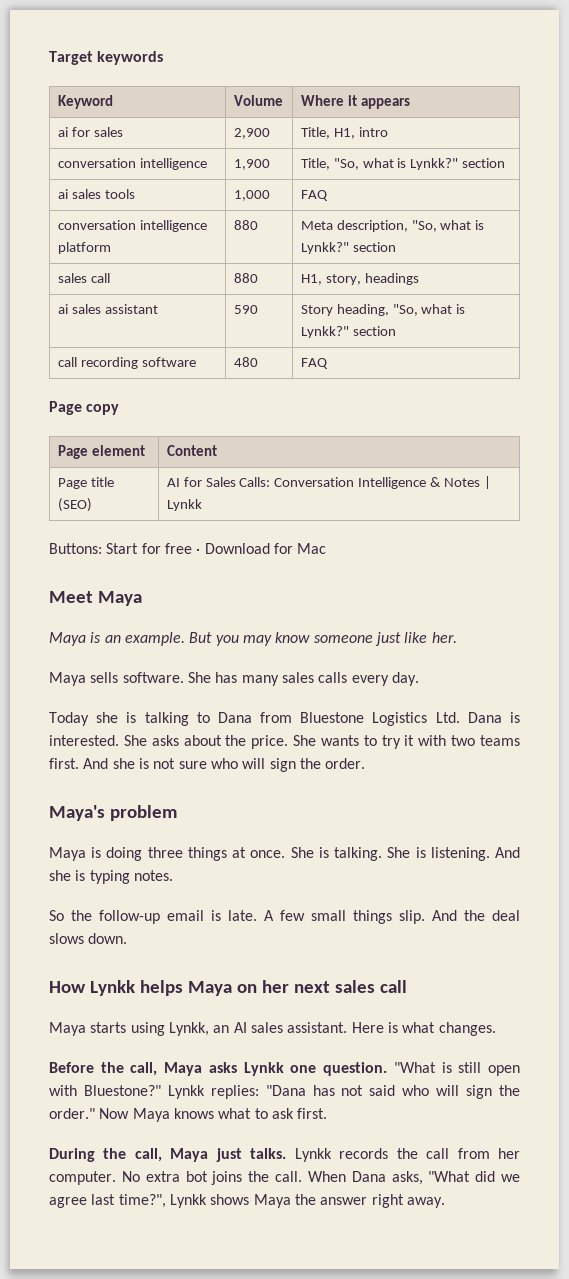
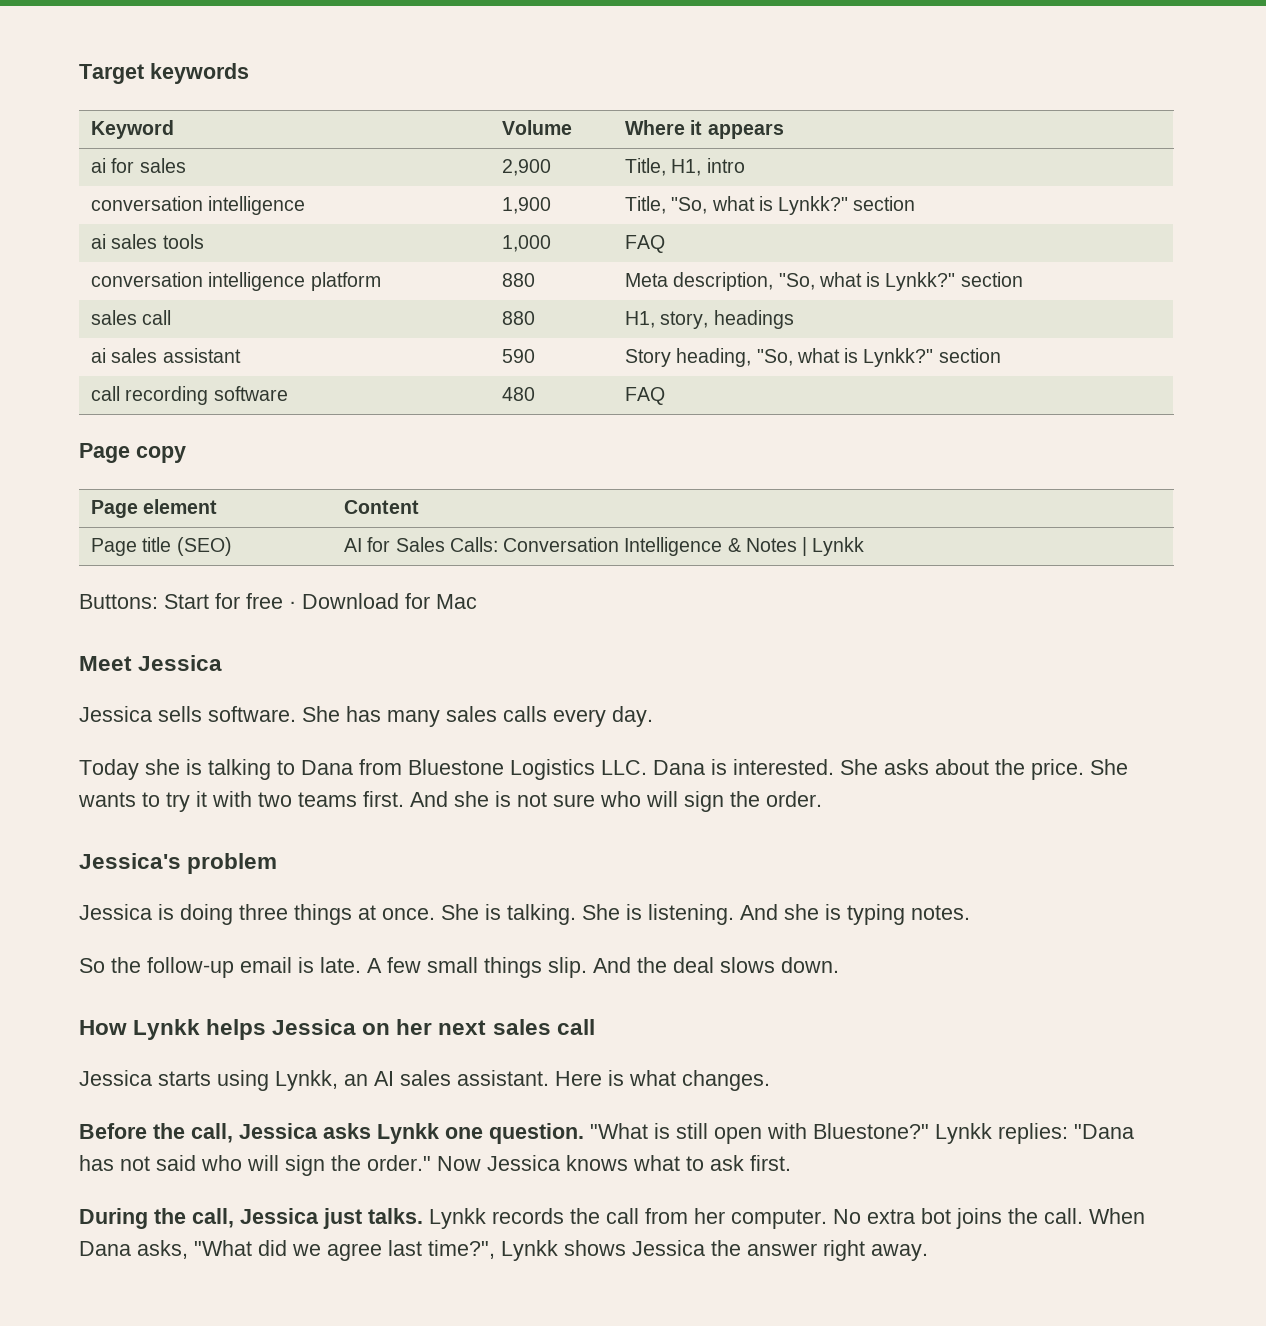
- Meet Maya
- Maya is an example. But you may know someone just like her.
- Maya sells software.
+ Meet Jessica
+ Jessica sells software.
- Today she is talking to Dana from Bluestone Logistics Ltd. Dana is interested.
+ Today she is talking to Dana from Bluestone Logistics LLC. Dana is interested.
- Maya's problem
+ Jessica's problem
- Maya is doing three things at once.
+ Jessica is doing three things at once.
- How Lynkk helps Maya on her next sales call
+ How Lynkk helps Jessica on her next sales call
- Maya starts using Lynkk, an AI sales assistant.
+ Jessica starts using Lynkk, an AI sales assistant.
- Before the call, Maya asks Lynkk one question.
+ Before the call, Jessica asks Lynkk one question.
- Now Maya knows what to ask first.
+ Now Jessica knows what to ask first.
- During the call, Maya just talks.
+ During the call, Jessica just talks.
- When Dana asks, "What did we agree last time?", Lynkk shows Maya the answer right away.
+ When Dana asks, "What did we agree last time?", Lynkk shows Jessica the answer right away.

